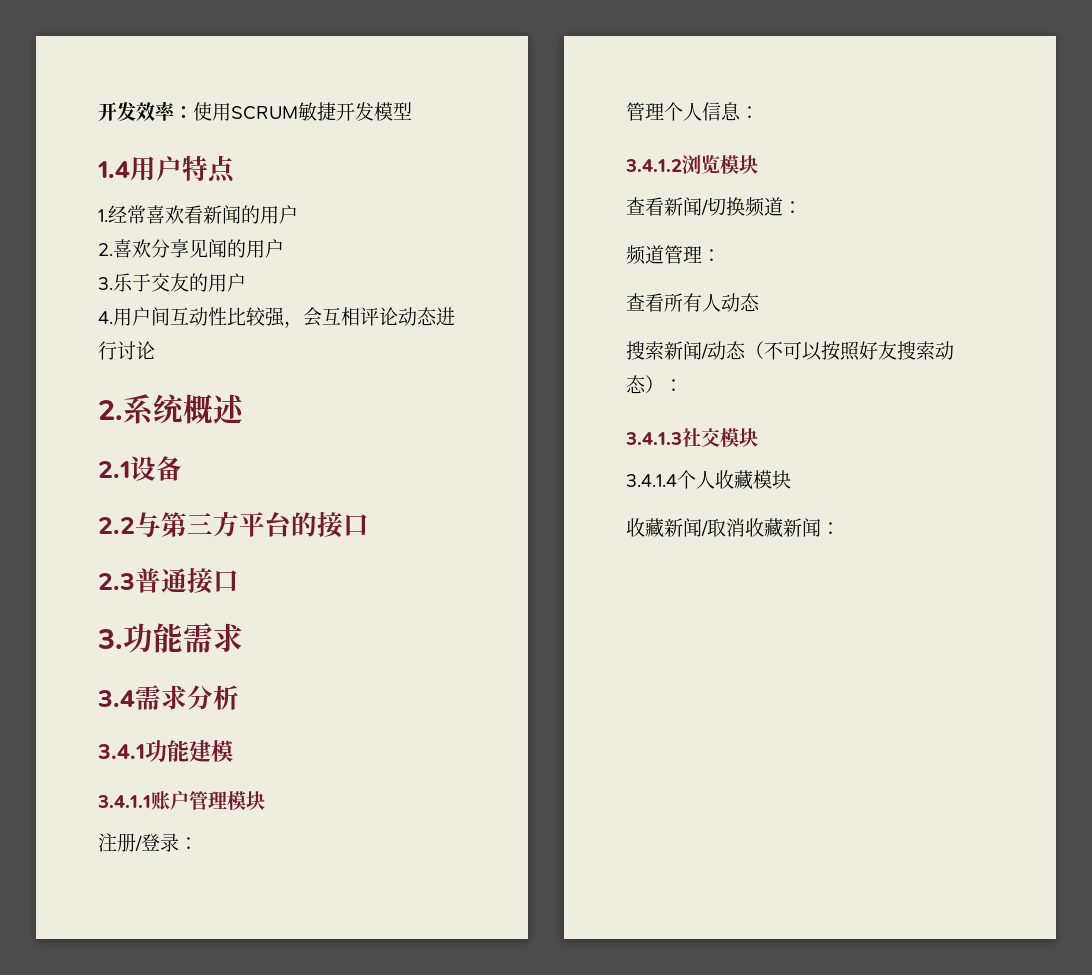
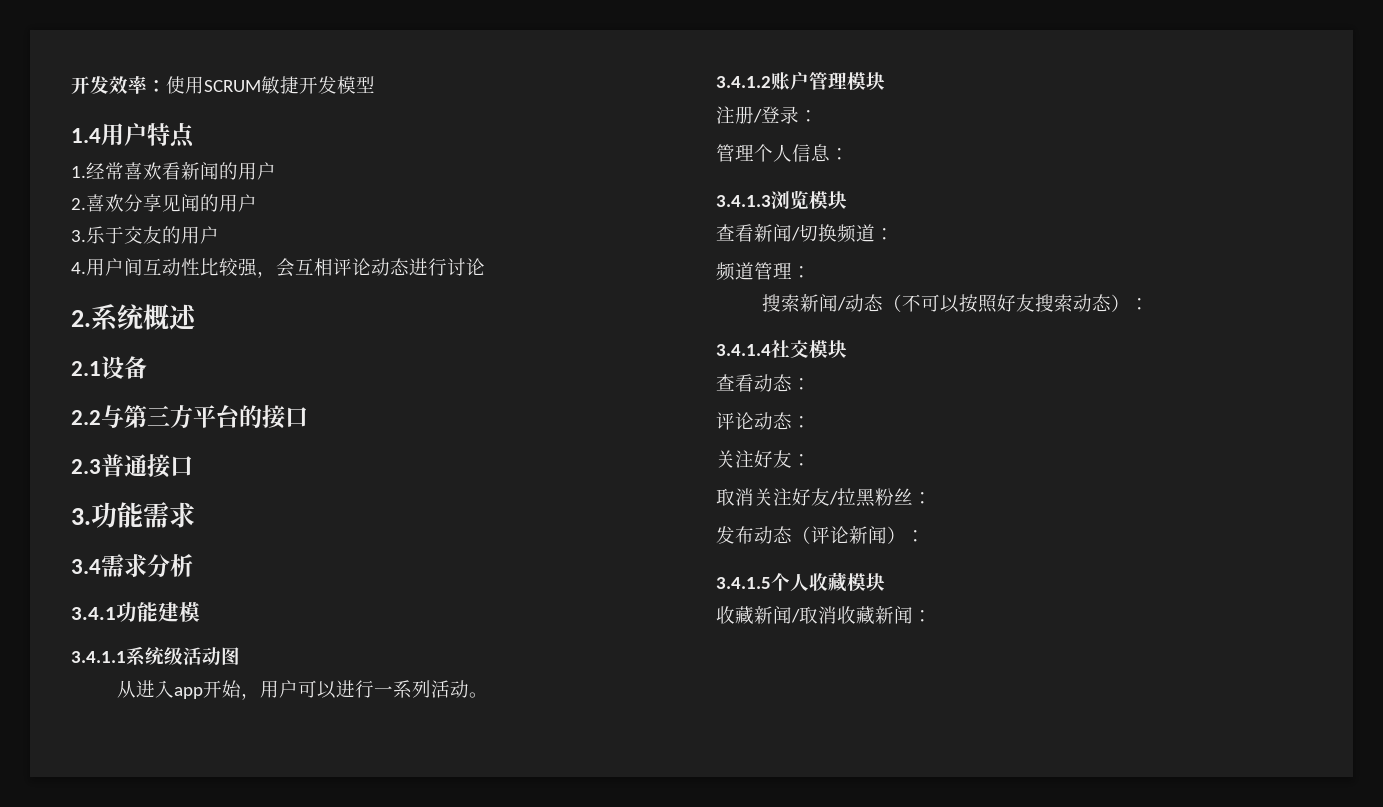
- 3.4.1.1账户管理模块
+ 3.4.1.1系统级活动图
+ 从进入app开始，用户可以进行一系列活动。
+ 3.4.1.2账户管理模块
- 3.4.1.2浏览模块
+ 3.4.1.3浏览模块
- 查看所有人动态
- 3.4.1.3社交模块
+ 3.4.1.4社交模块
- 3.4.1.4个人收藏模块
+ 查看动态：
+ 评论动态：
+ 关注好友：
+ 取消关注好友/拉黑粉丝：
+ 发布动态（评论新闻）：
+ 3.4.1.5个人收藏模块

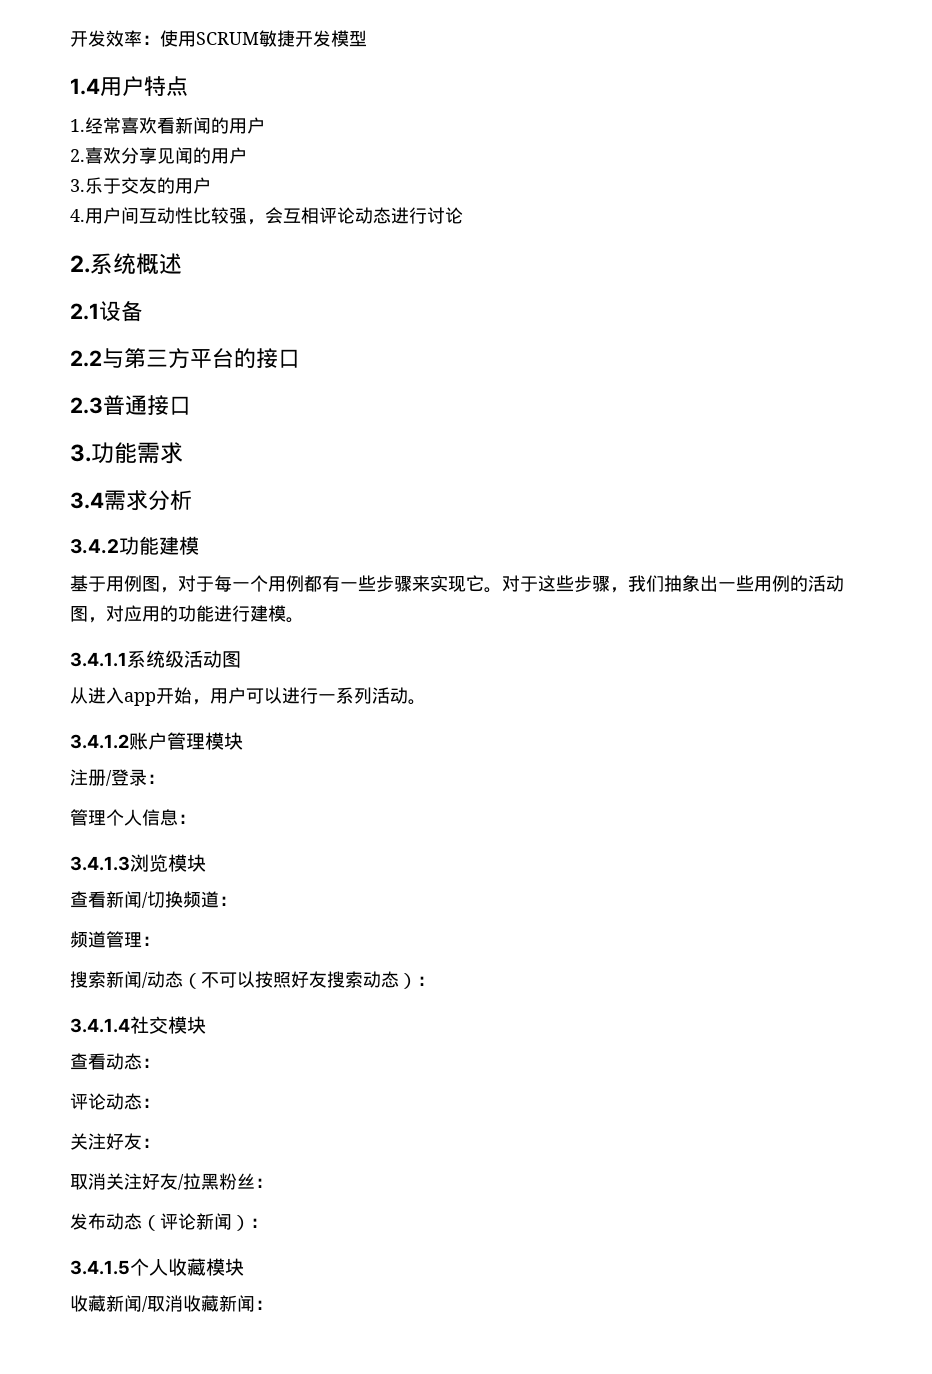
- 3.4.1功能建模
+ 3.4.2功能建模
+ 基于用例图，对于每一个用例都有一些步骤来实现它。对于这些步骤，我们抽象出一些用例的活动图，对应用的功能进行建模。

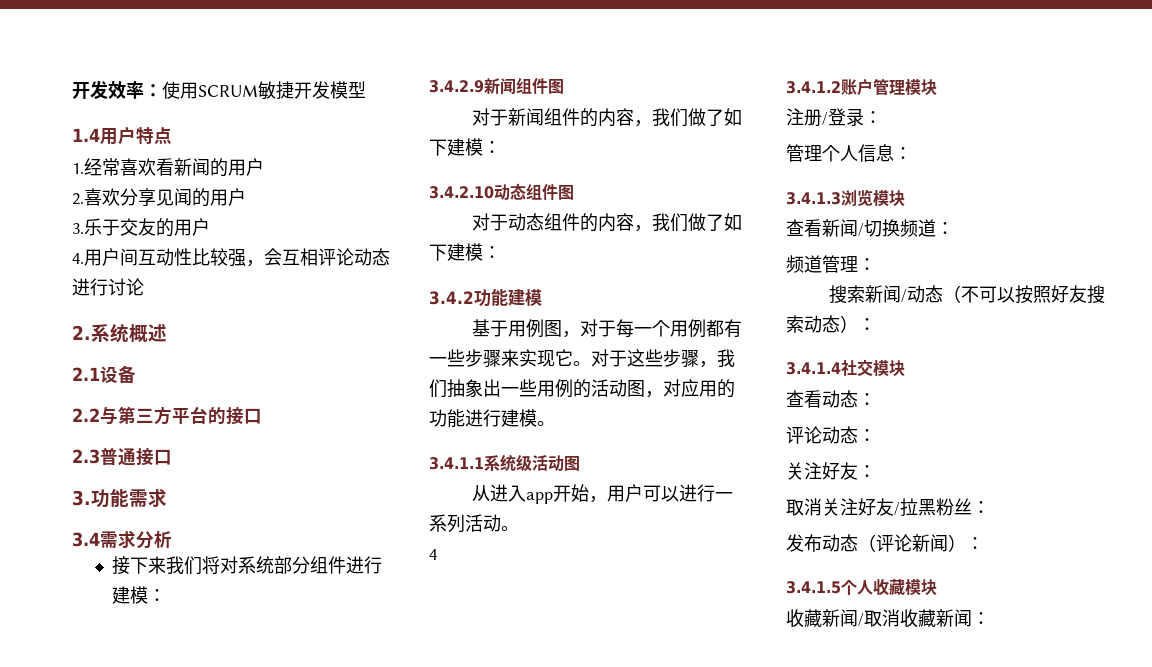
+ 接下来我们将对系统部分组件进行建模：
+ 3.4.2.9新闻组件图
+ 对于新闻组件的内容，我们做了如下建模：
+ 3.4.2.10动态组件图
+ 对于动态组件的内容，我们做了如下建模：
+ 4

